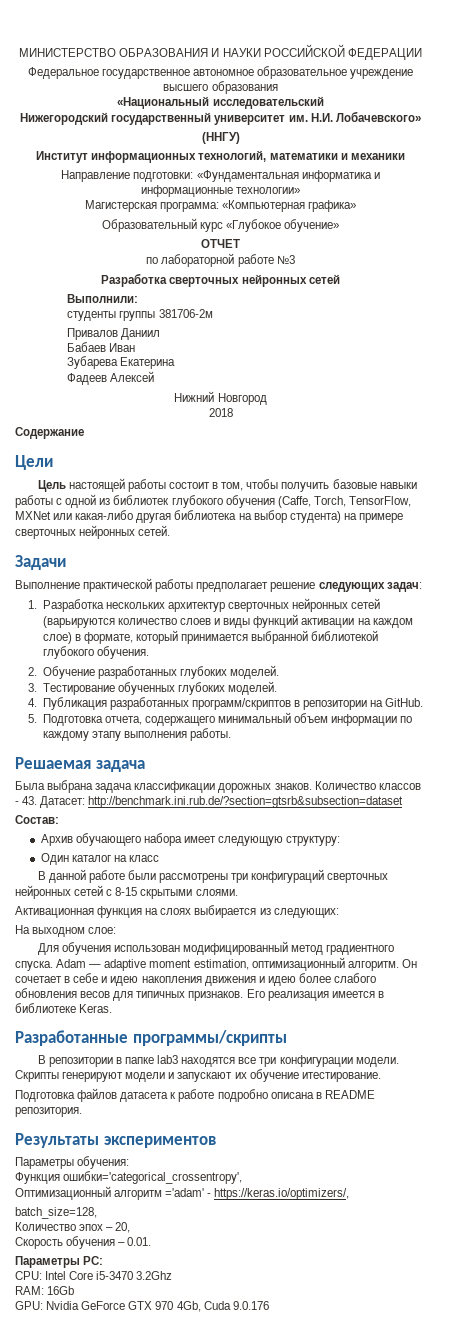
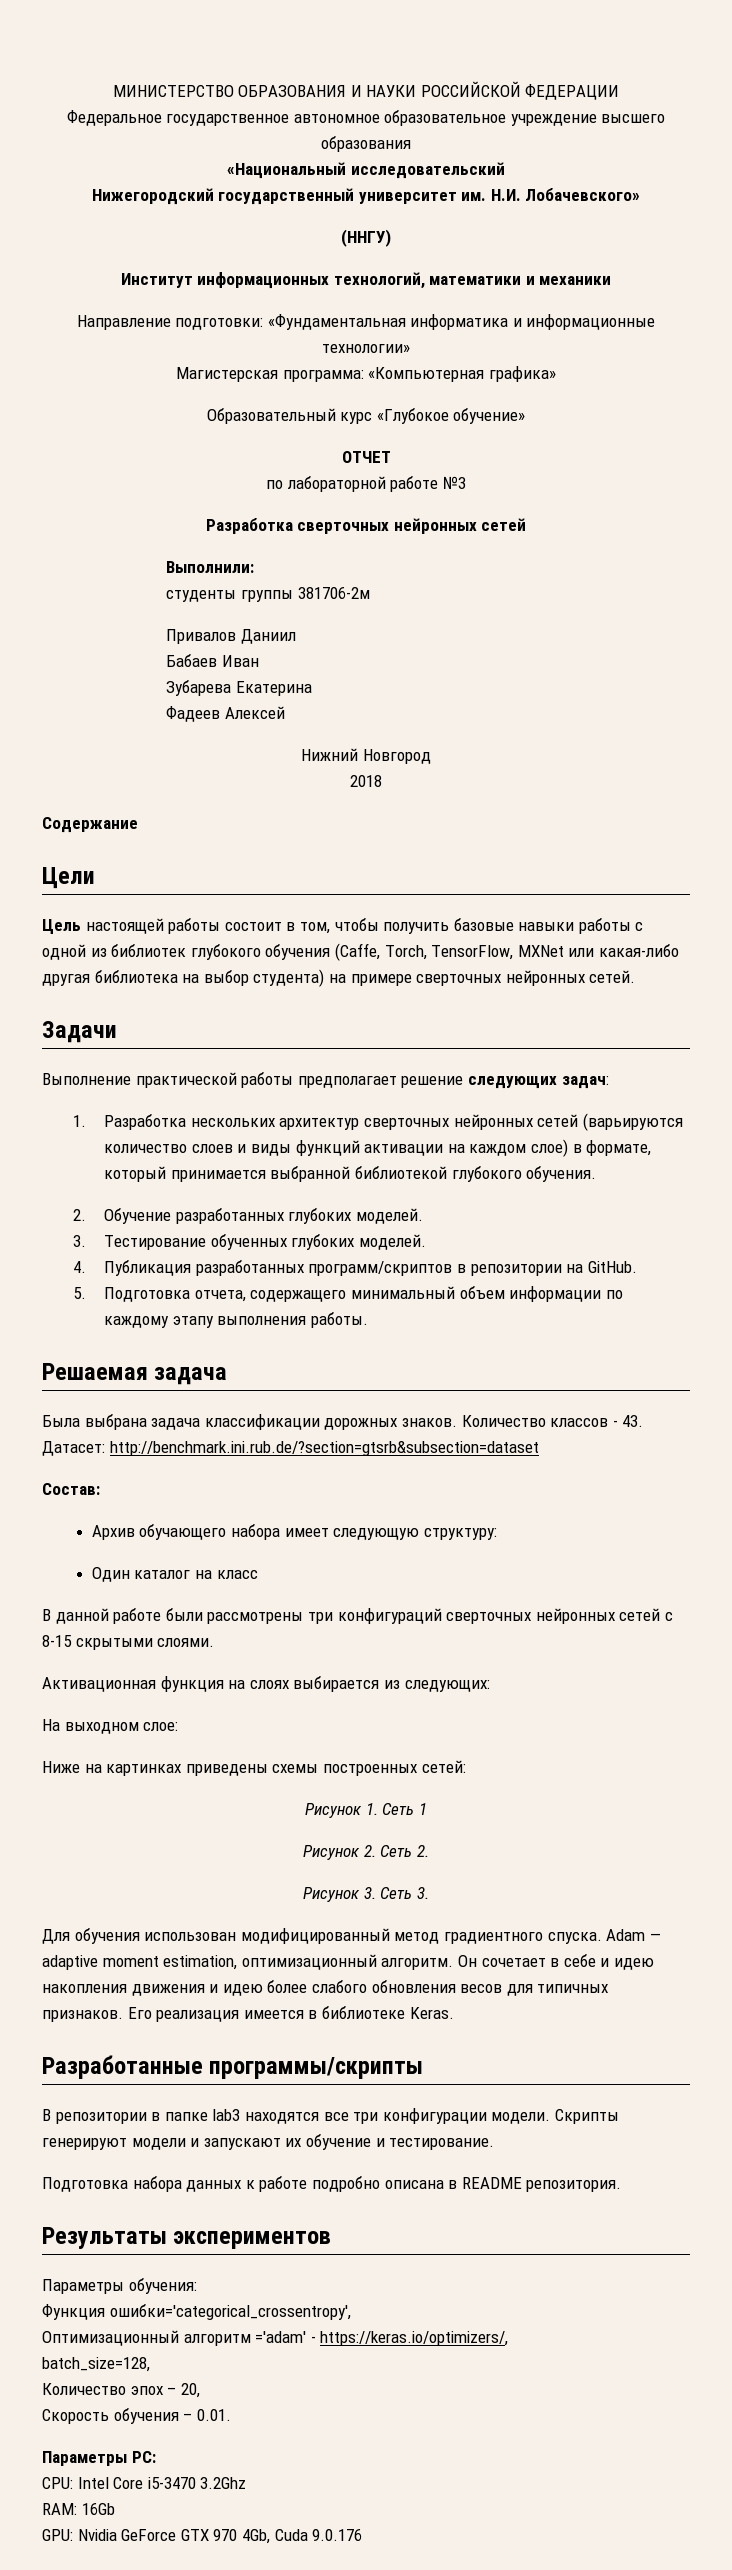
+ Ниже на картинках приведены схемы построенных сетей:
+ Рисунок 1. Сеть 1
+ Рисунок 2. Сеть 2.
+ Рисунок 3. Сеть 3.
- Скрипты генерируют модели и запускают их обучение итестирование.
- Подготовка файлов датасета к работе подробно описана в README репозитория.
+ Скрипты генерируют модели и запускают их обучение и тестирование.
+ Подготовка набора данных к работе подробно описана в README репозитория.

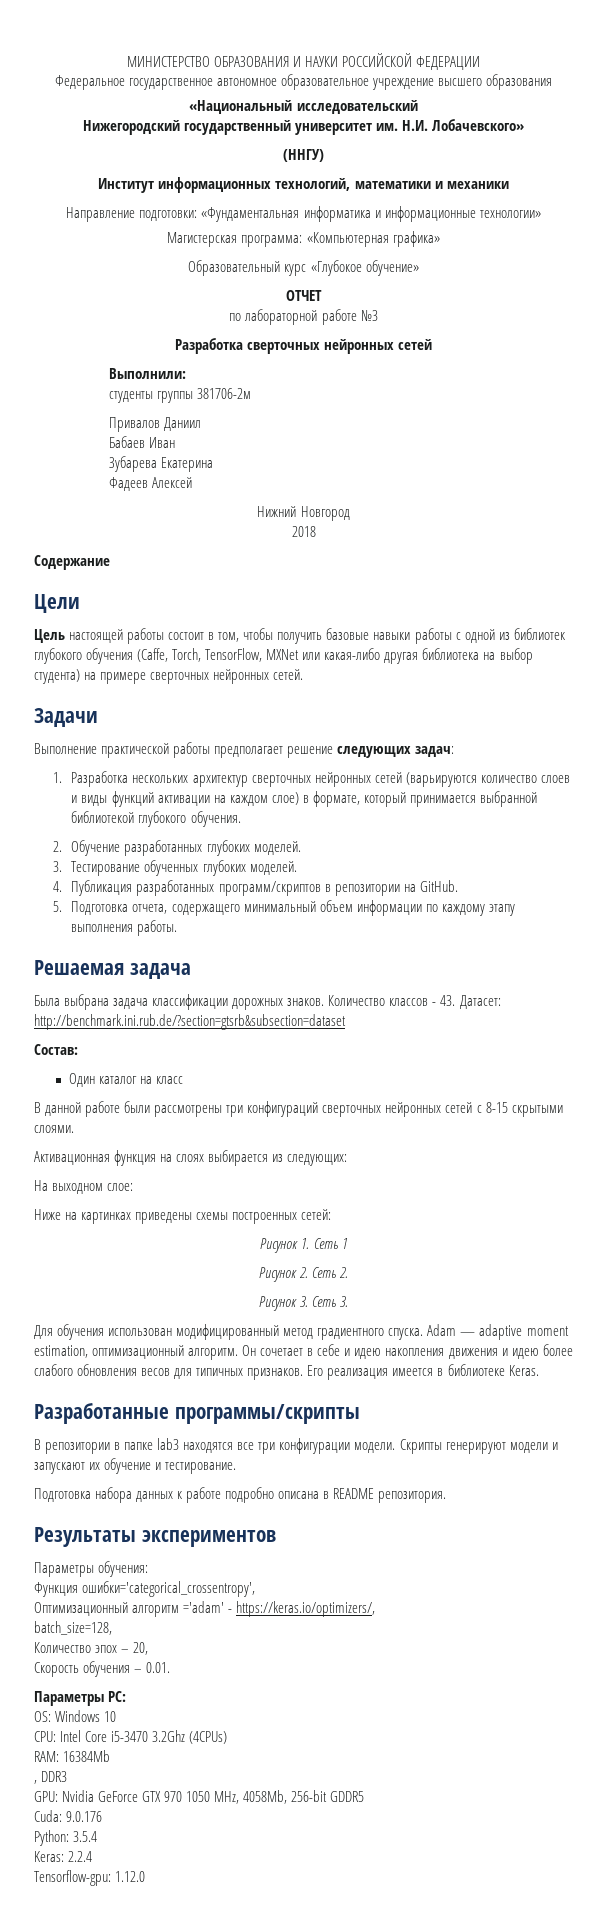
- Архив обучающего набора имеет следующую структуру:
+ OS: Windows 10
- CPU: Intel Core i5-3470 3.2Ghz
+ CPU: Intel Core i5-3470 3.2Ghz (4CPUs)
- RAM: 16Gb
+ RAM: 16384Mb
+ , DDR3
- GPU: Nvidia GeForce GTX 970 4Gb, Cuda 9.0.176
+ GPU: Nvidia GeForce GTX 970 1050 MHz, 4058Mb, 256-bit GDDR5
+ Cuda: 9.0.176
+ Python: 3.5.4
+ Keras: 2.2.4
+ Tensorflow-gpu: 1.12.0

